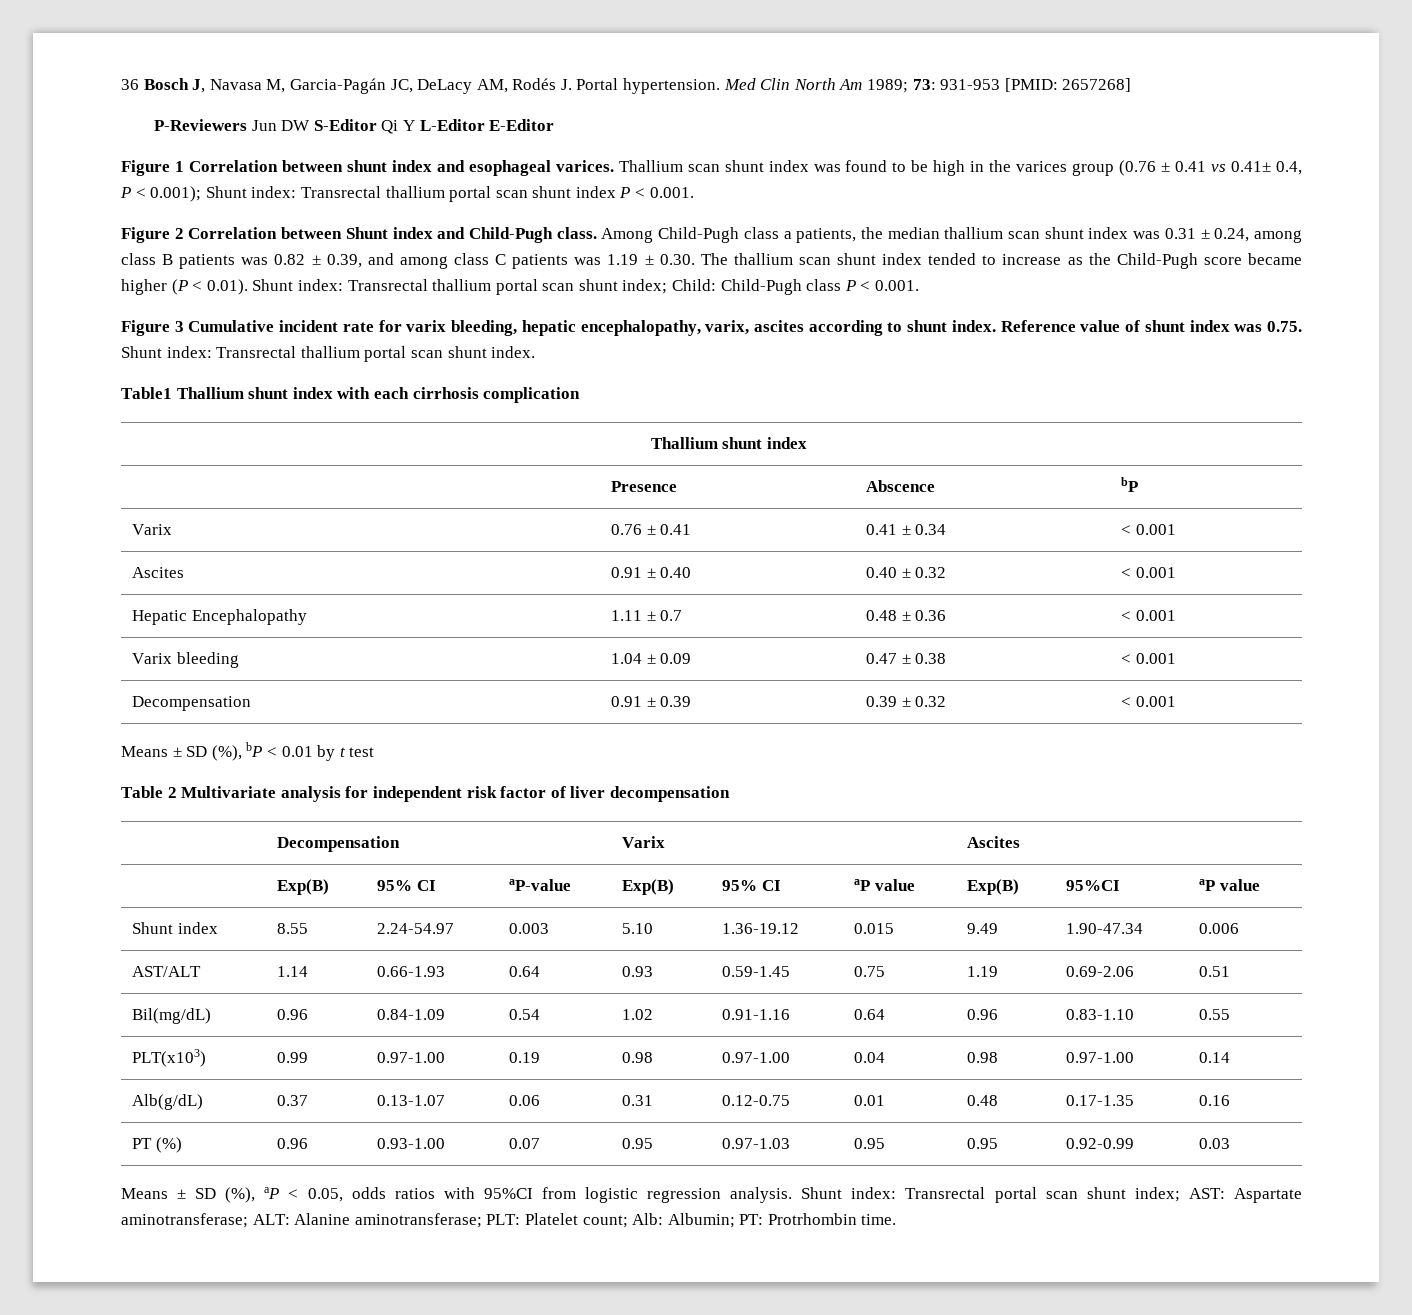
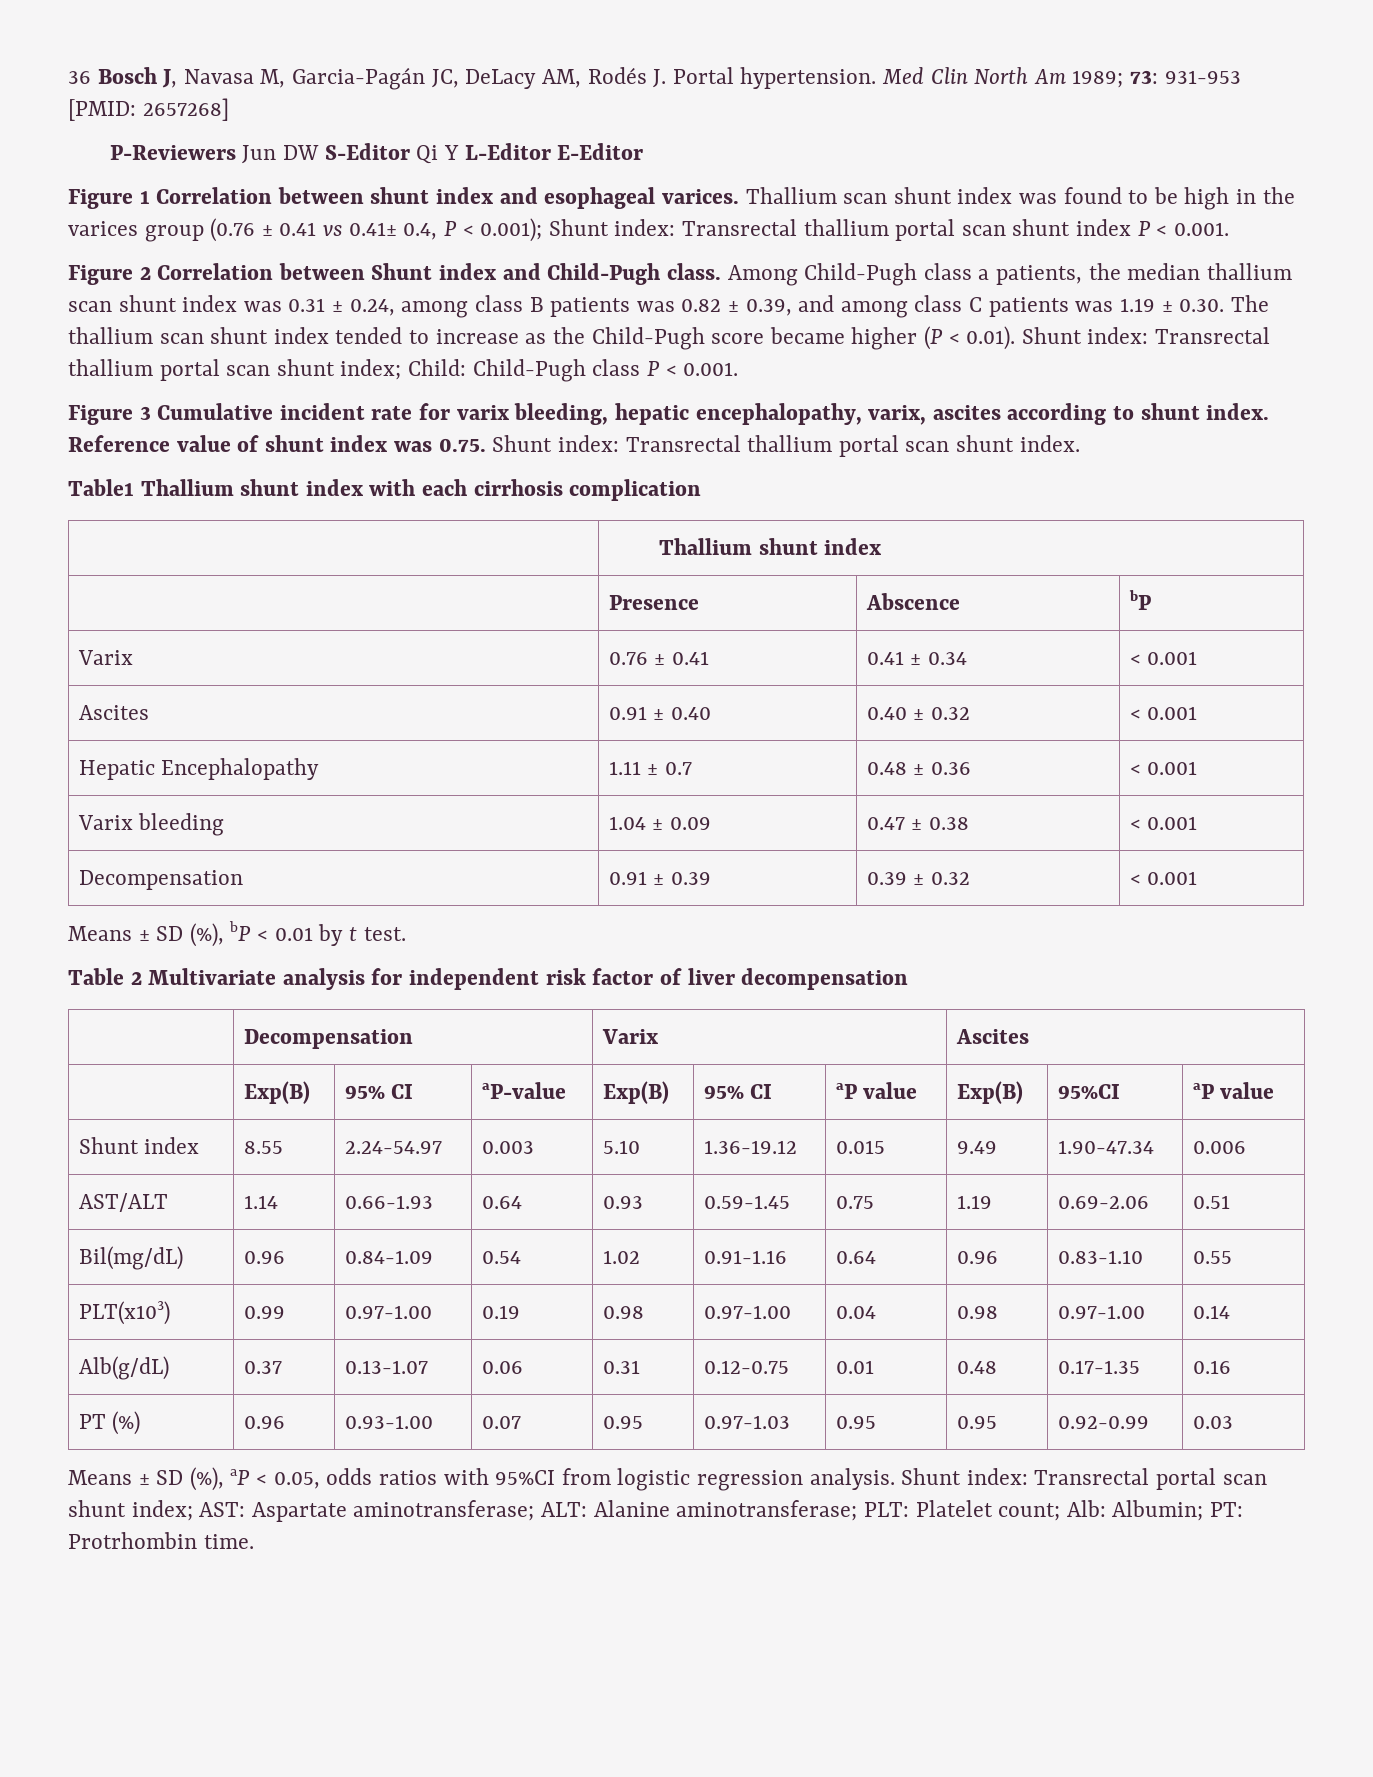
- Means ± SD (%), bP < 0.01 by t test
+ Means ± SD (%), bP < 0.01 by t test.

